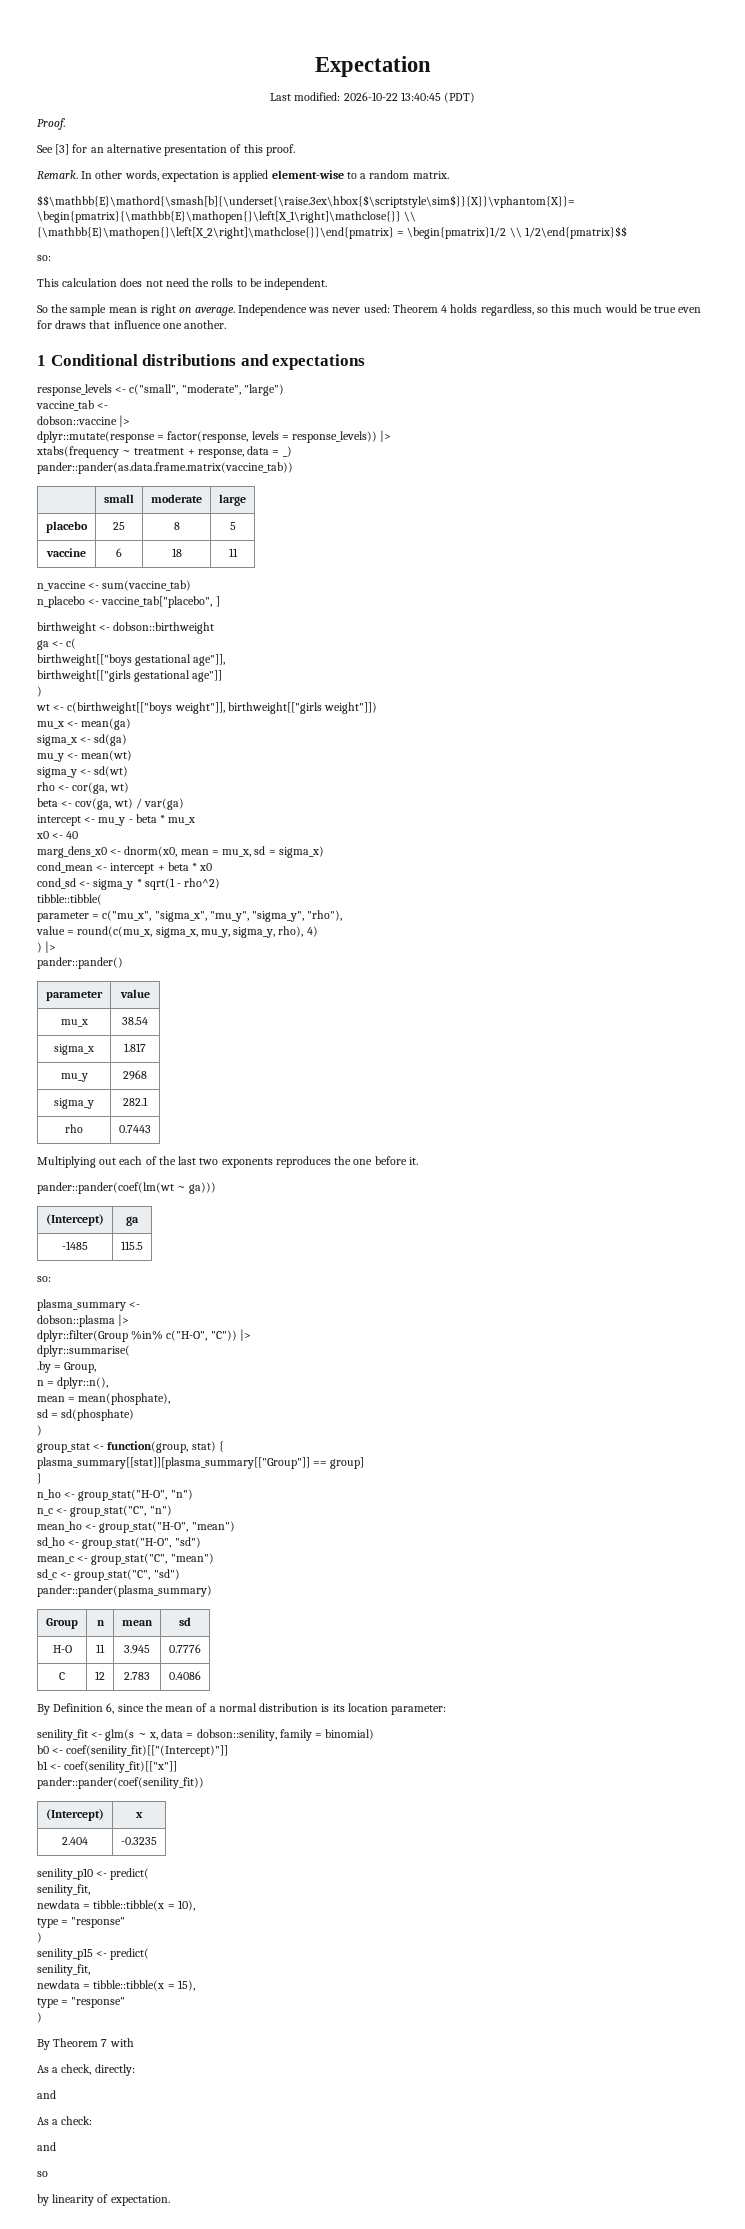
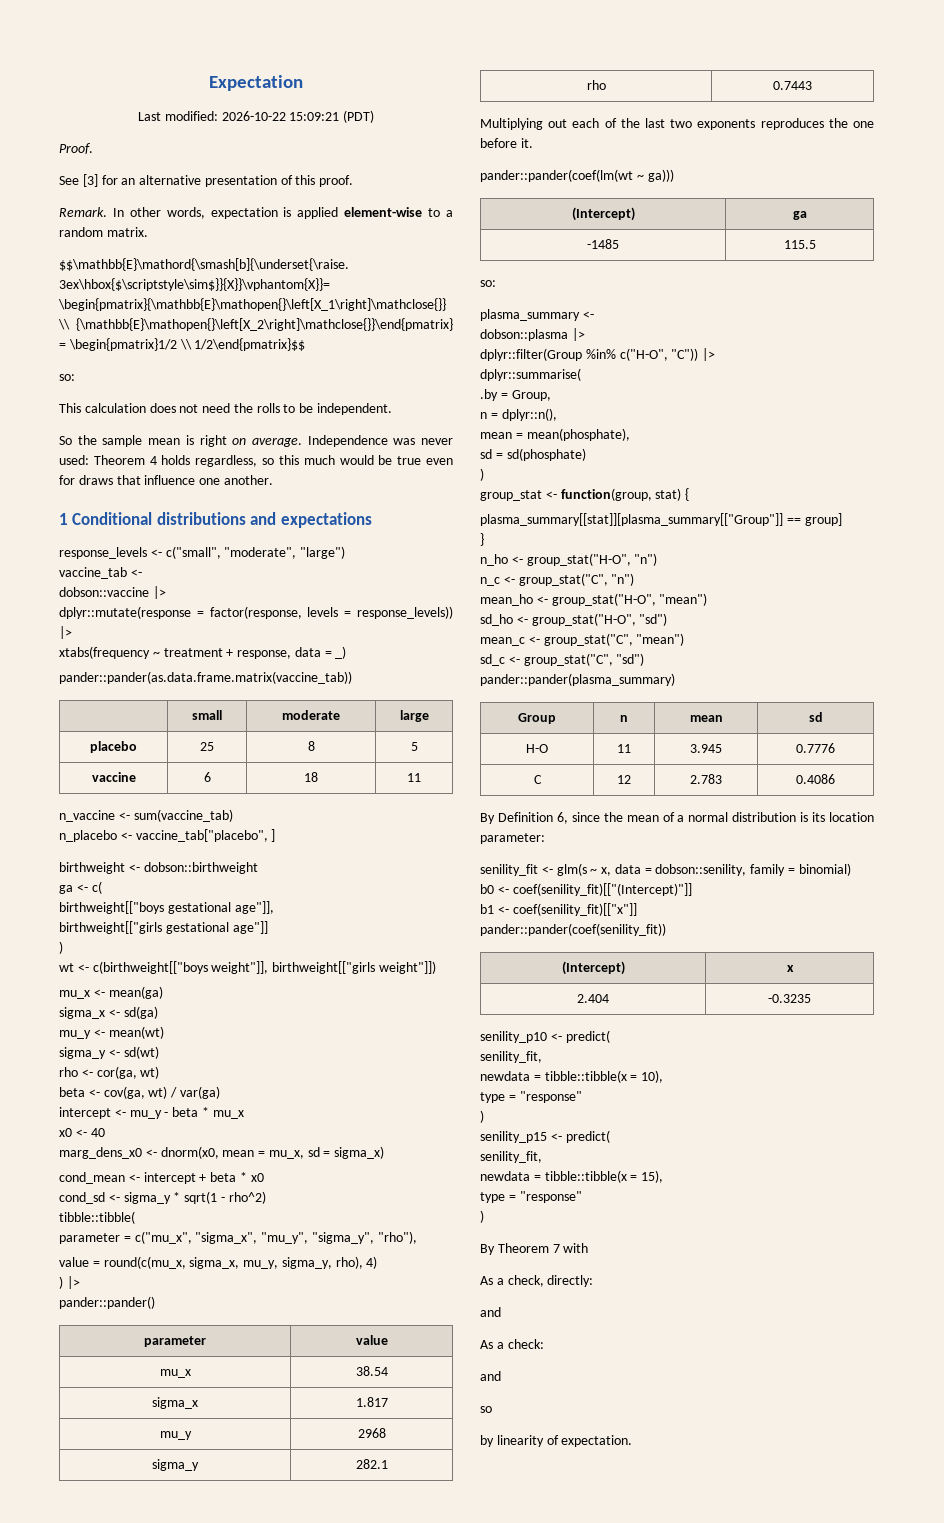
- Last modified: 2026-10-22 13:40:45 (PDT)
+ Last modified: 2026-10-22 15:09:21 (PDT)

